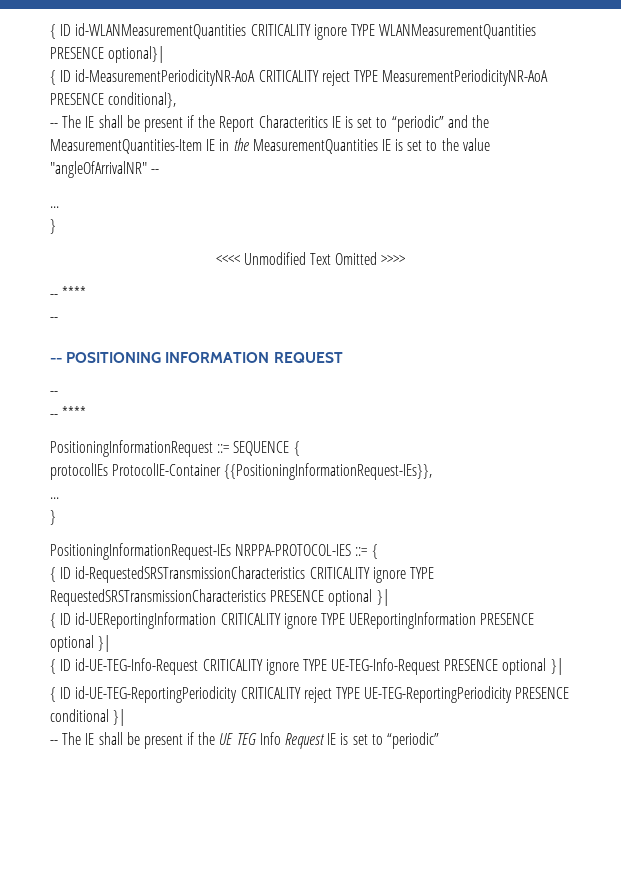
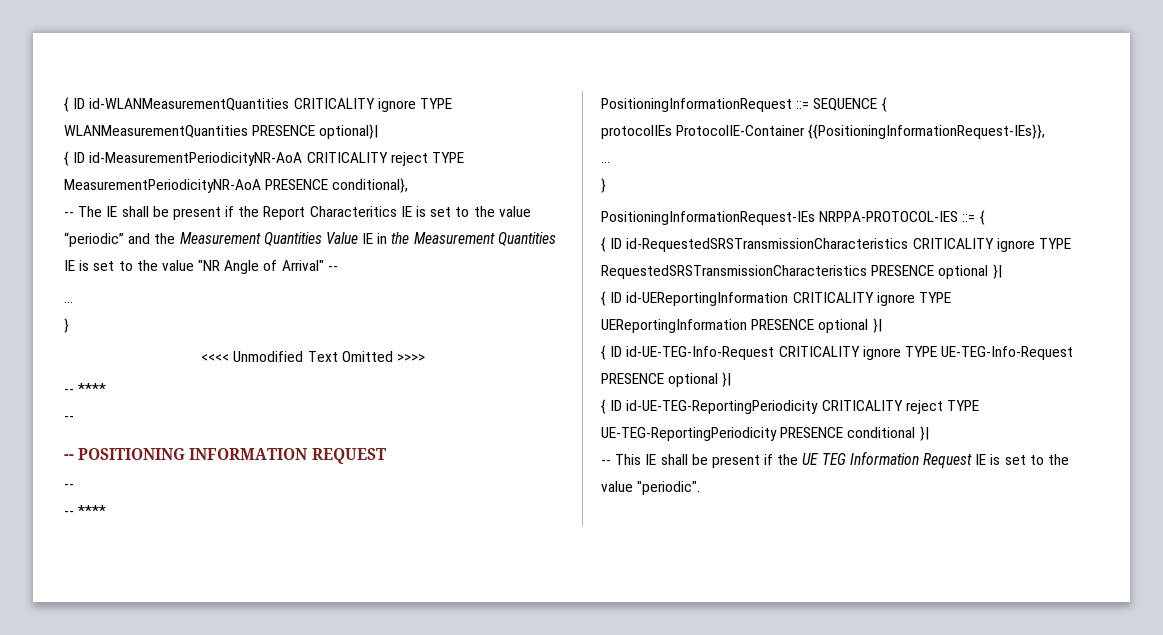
- -- The IE shall be present if the Report Characteritics IE is set to “periodic” and the MeasurementQuantities-Item IE in the MeasurementQuantities IE is set to the value "angleOfArrivalNR" --
+ -- The IE shall be present if the Report Characteritics IE is set to the value “periodic” and the Measurement Quantities Value IE in the Measurement Quantities IE is set to the value "NR Angle of Arrival" --
- -- The IE shall be present if the UE TEG Info Request IE is set to “periodic”
+ -- This IE shall be present if the UE TEG Information Request IE is set to the value "periodic".

